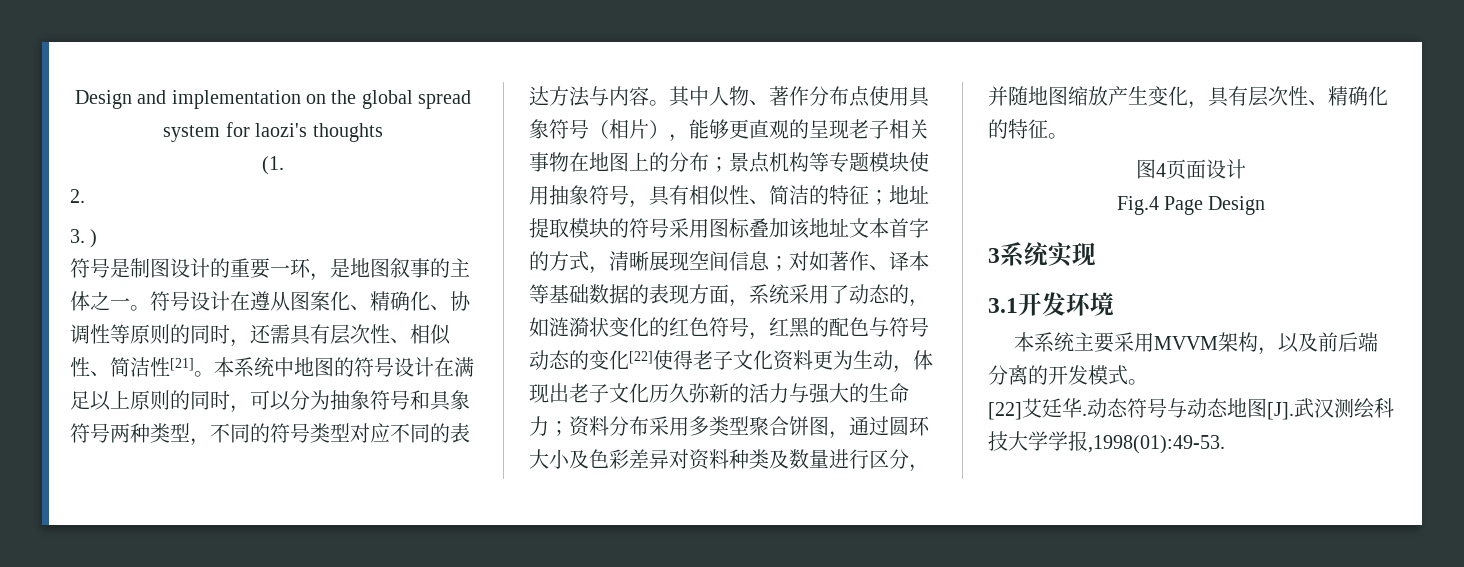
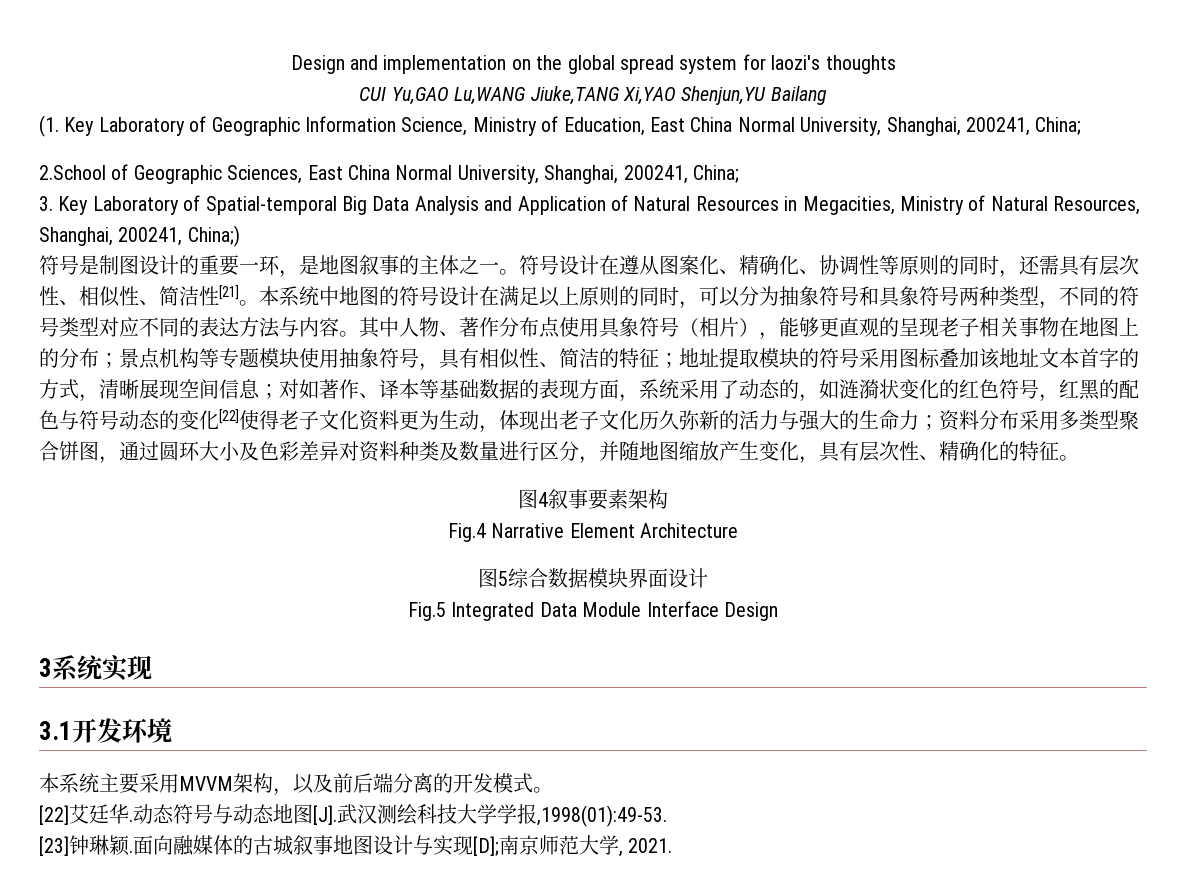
- (1.
- 2.
- 3. )
+ CUI Yu,GAO Lu,WANG Jiuke,TANG Xi,YAO Shenjun,YU Bailang
+ (1. Key Laboratory of Geographic Information Science, Ministry of Education, East China Normal University, Shanghai, 200241, China;
+ 2.School of Geographic Sciences, East China Normal University, Shanghai, 200241, China;
+ 3. Key Laboratory of Spatial-temporal Big Data Analysis and Application of Natural Resources in Megacities, Ministry of Natural Resources, Shanghai, 200241, China;)
- 图4页面设计
- Fig.4 Page Design
+ 图4叙事要素架构
+ Fig.4 Narrative Element Architecture
+ 图5综合数据模块界面设计
+ Fig.5 Integrated Data Module Interface Design
+ [23]钟琳颖.面向融媒体的古城叙事地图设计与实现[D];南京师范大学, 2021.

